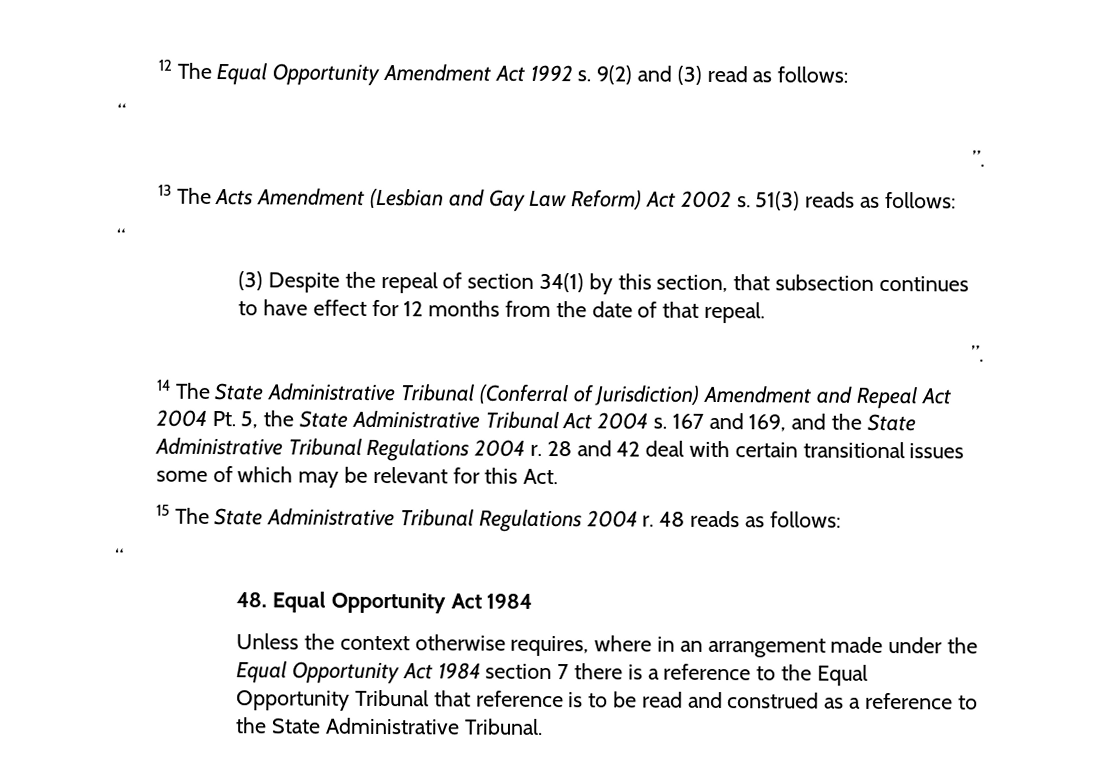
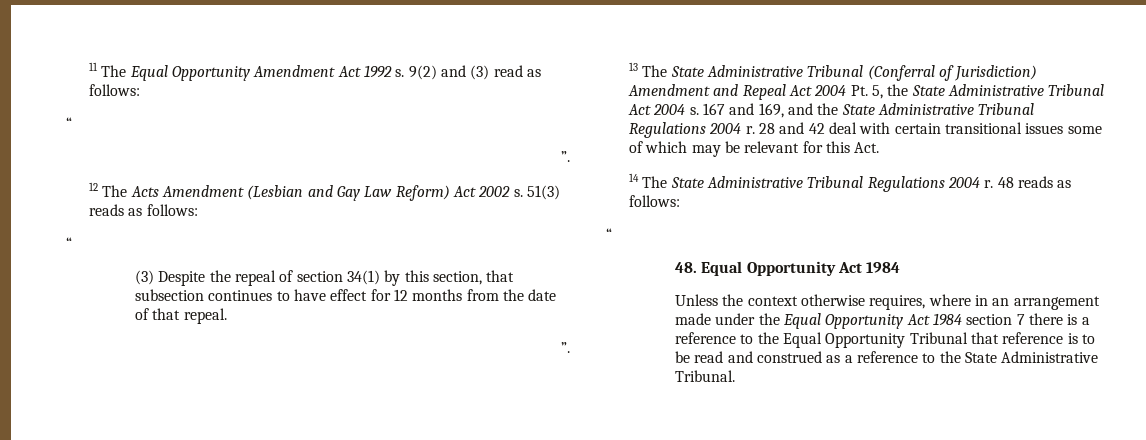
- 12 The Equal Opportunity Amendment Act 1992 s.
+ 11 The Equal Opportunity Amendment Act 1992 s.
- 13 The Acts Amendment (Lesbian and Gay Law Reform) Act 2002 s.
+ 12 The Acts Amendment (Lesbian and Gay Law Reform) Act 2002 s.
- 14 The State Administrative Tribunal (Conferral of Jurisdiction) Amendment and Repeal Act 2004 Pt. 5, the State Administrative Tribunal Act 2004 s.
+ 13 The State Administrative Tribunal (Conferral of Jurisdiction) Amendment and Repeal Act 2004 Pt. 5, the State Administrative Tribunal Act 2004 s.
- 15 The State Administrative Tribunal Regulations 2004 r.
+ 14 The State Administrative Tribunal Regulations 2004 r.

